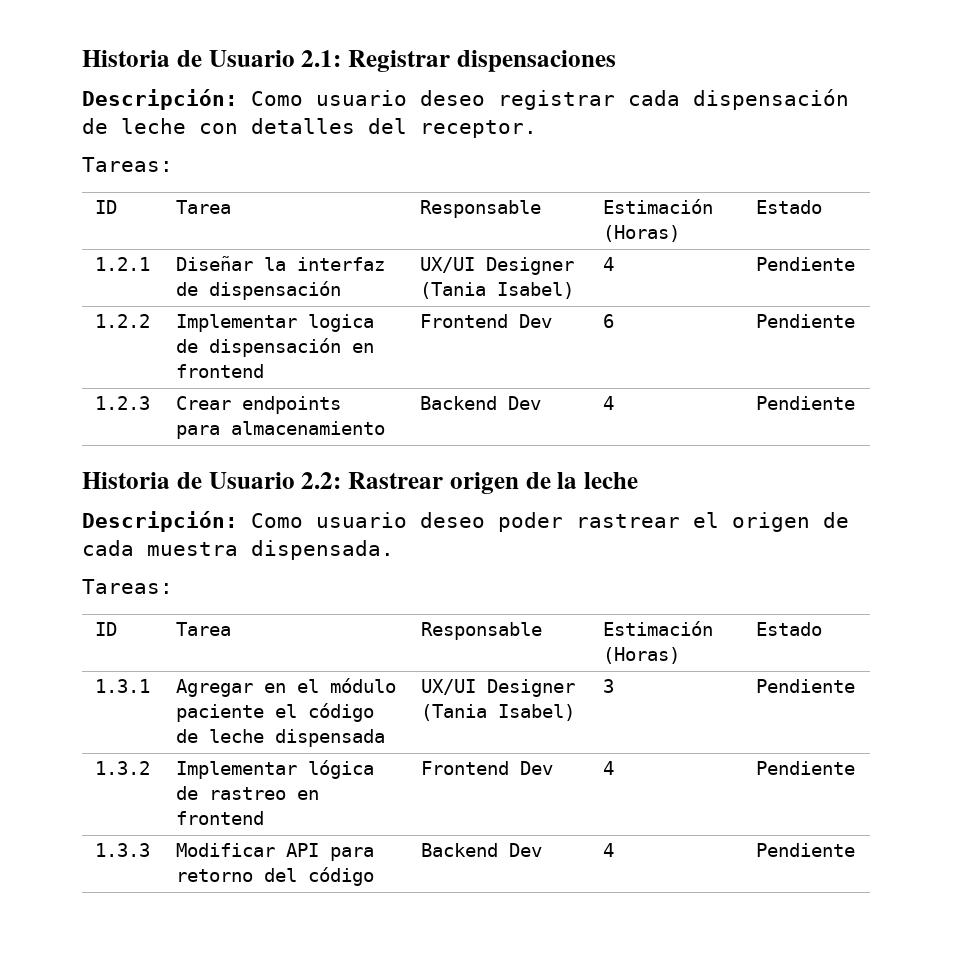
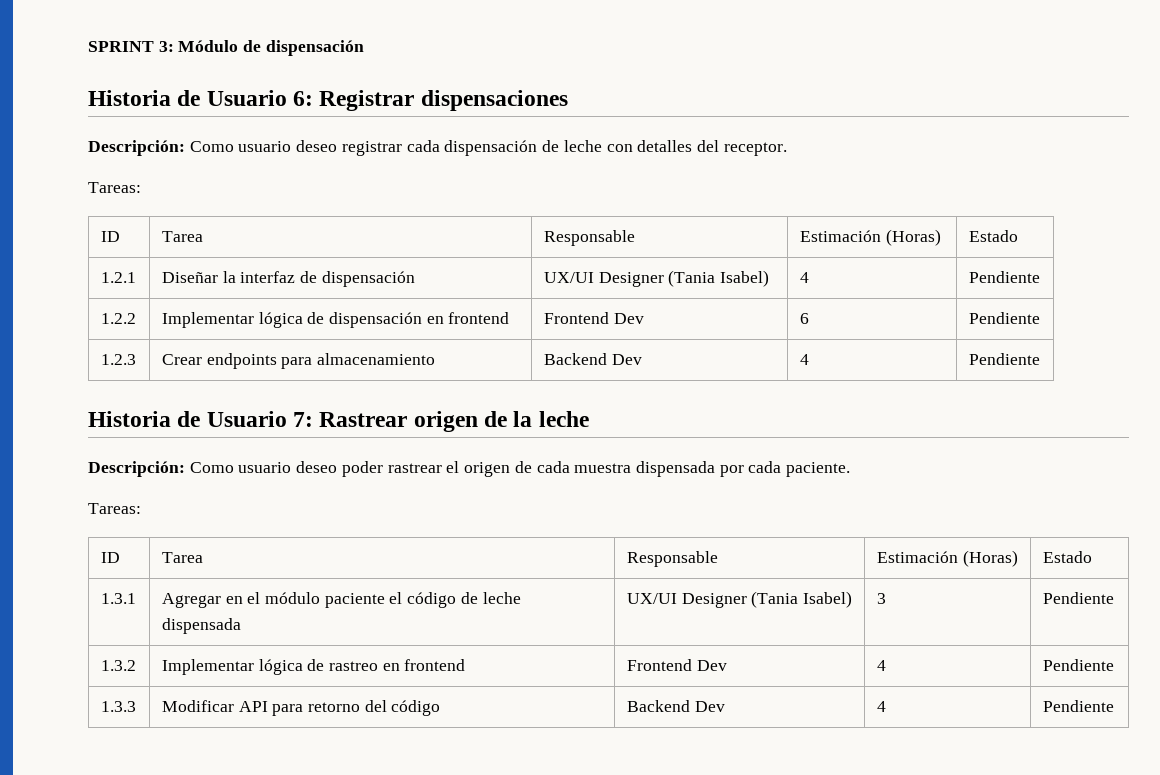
- Historia de Usuario 2.1: Registrar dispensaciones
+ SPRINT 3: Módulo de dispensación
+ Historia de Usuario 6: Registrar dispensaciones
- 1.2.2 | Implementar logica de dispensación en frontend | Frontend Dev | 6 | Pendiente
+ 1.2.2 | Implementar lógica de dispensación en frontend | Frontend Dev | 6 | Pendiente
- Historia de Usuario 2.2: Rastrear origen de la leche
+ Historia de Usuario 7: Rastrear origen de la leche
- Descripción: Como usuario deseo poder rastrear el origen de cada muestra dispensada.
+ Descripción: Como usuario deseo poder rastrear el origen de cada muestra dispensada por cada paciente.

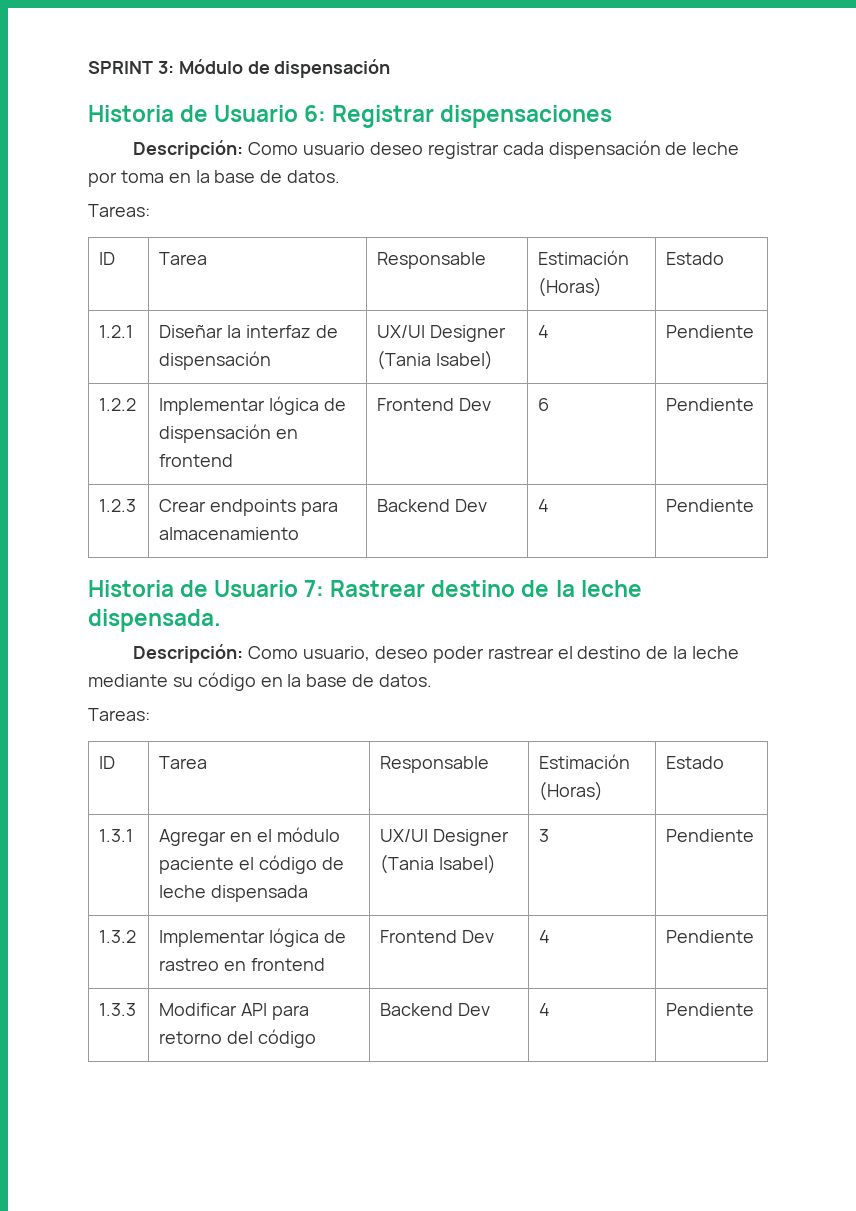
- Descripción: Como usuario deseo registrar cada dispensación de leche con detalles del receptor.
+ Descripción: Como usuario deseo registrar cada dispensación de leche por toma en la base de datos.
- Historia de Usuario 7: Rastrear origen de la leche
- Descripción: Como usuario deseo poder rastrear el origen de cada muestra dispensada por cada paciente.
+ Historia de Usuario 7: Rastrear destino de la leche dispensada.
+ Descripción: Como usuario, deseo poder rastrear el destino de la leche mediante su código en la base de datos.

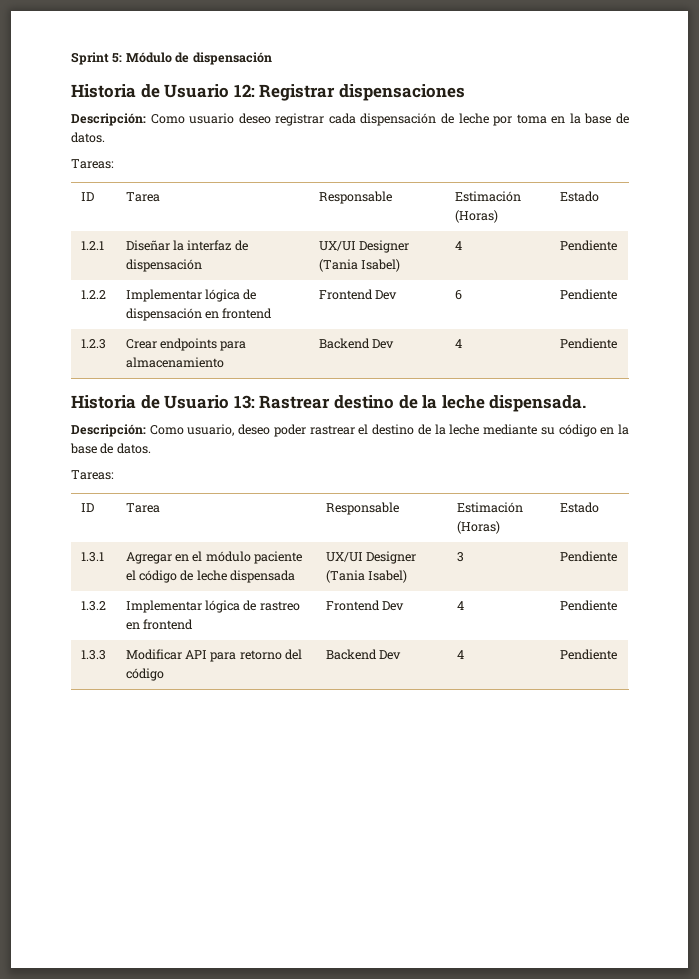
- SPRINT 3: Módulo de dispensación
+ Sprint 5: Módulo de dispensación
- Historia de Usuario 6: Registrar dispensaciones
+ Historia de Usuario 12: Registrar dispensaciones
- Historia de Usuario 7: Rastrear destino de la leche dispensada.
+ Historia de Usuario 13: Rastrear destino de la leche dispensada.

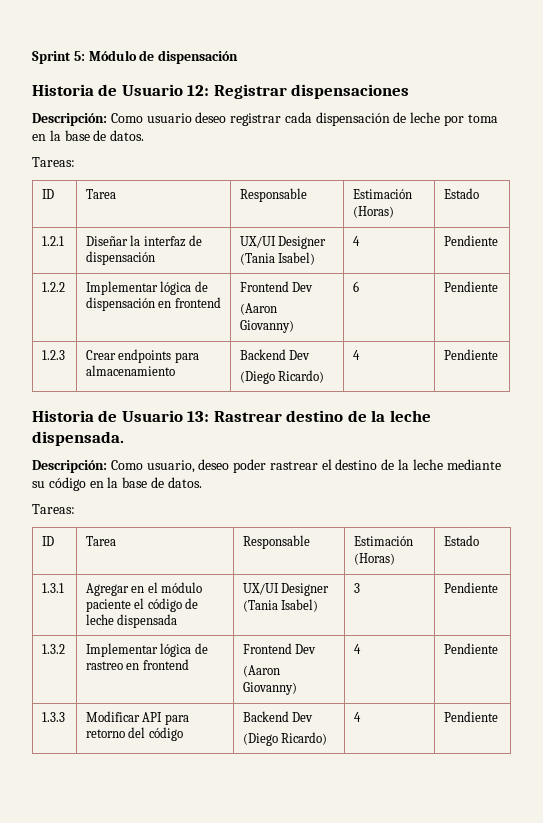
- 1.2.2 | Implementar lógica de dispensación en frontend | Frontend Dev | 6 | Pendiente
+ 1.2.2 | Implementar lógica de dispensación en frontend | Frontend Dev
+ (Aaron Giovanny) | 6 | Pendiente
- 1.2.3 | Crear endpoints para almacenamiento | Backend Dev | 4 | Pendiente
+ 1.2.3 | Crear endpoints para almacenamiento | Backend Dev
+ (Diego Ricardo) | 4 | Pendiente
- 1.3.2 | Implementar lógica de rastreo en frontend | Frontend Dev | 4 | Pendiente
+ 1.3.2 | Implementar lógica de rastreo en frontend | Frontend Dev
+ (Aaron Giovanny) | 4 | Pendiente
- 1.3.3 | Modificar API para retorno del código | Backend Dev | 4 | Pendiente
+ 1.3.3 | Modificar API para retorno del código | Backend Dev
+ (Diego Ricardo) | 4 | Pendiente

